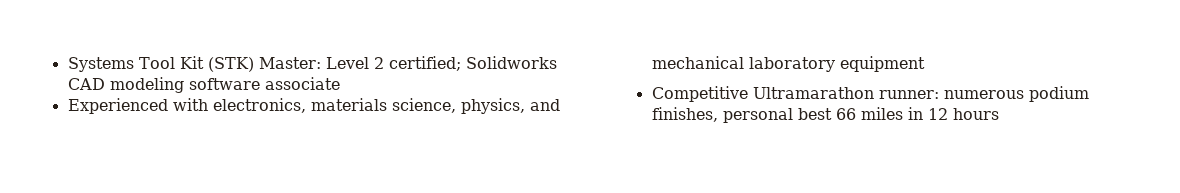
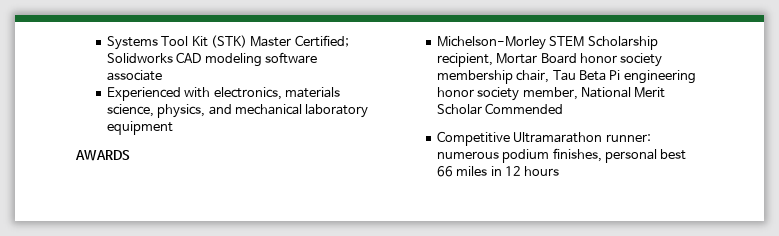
- Systems Tool Kit (STK) Master: Level 2 certified; Solidworks CAD modeling software associate
+ Systems Tool Kit (STK) Master Certified; Solidworks CAD modeling software associate
+ AWARDS
+ Michelson-Morley STEM Scholarship recipient, Mortar Board honor society membership chair, Tau Beta Pi engineering honor society member, National Merit Scholar Commended

